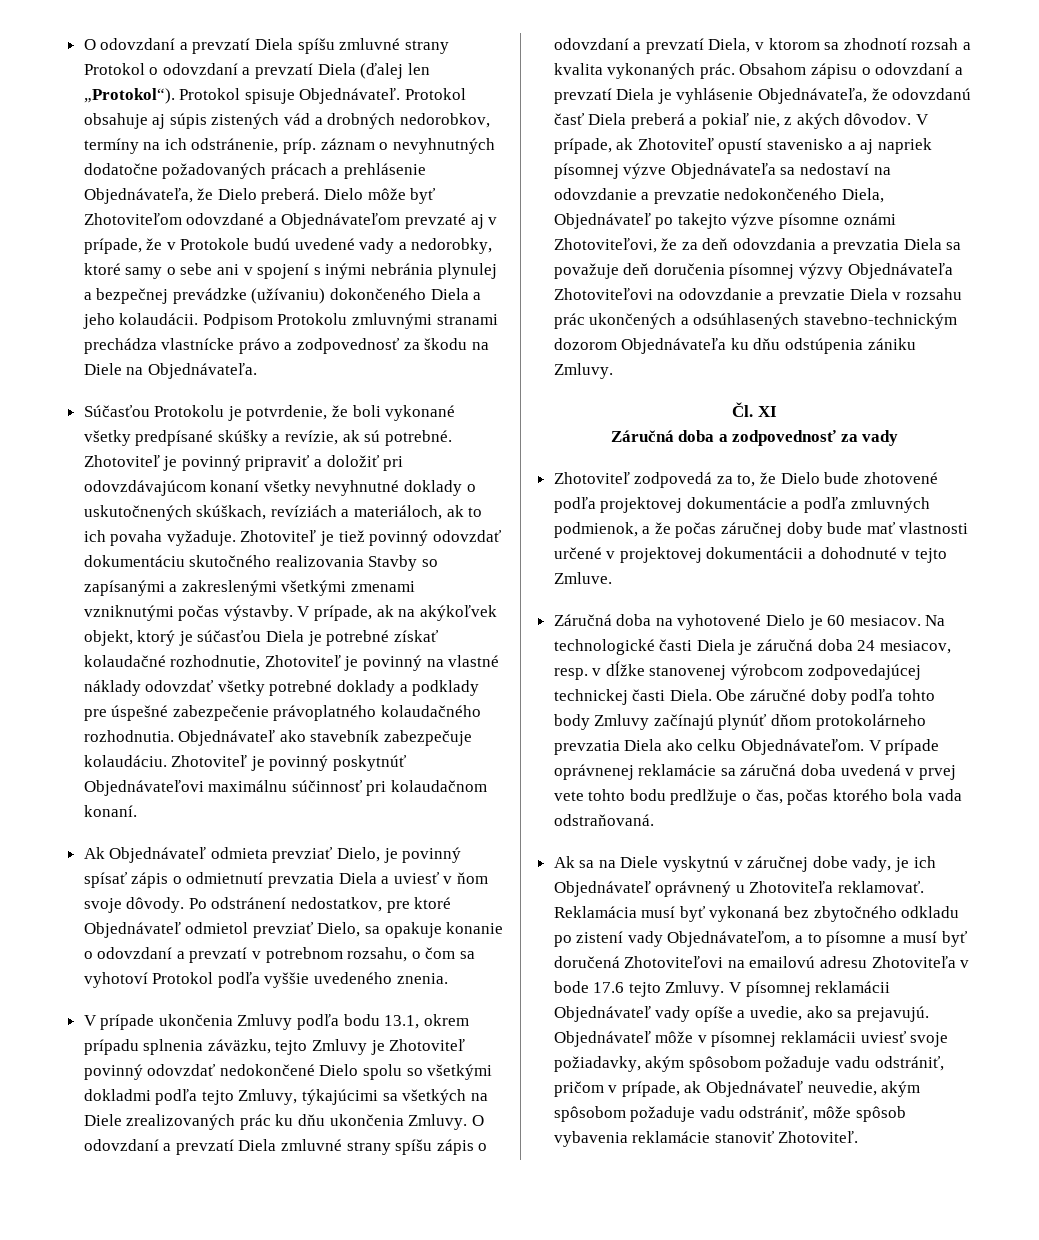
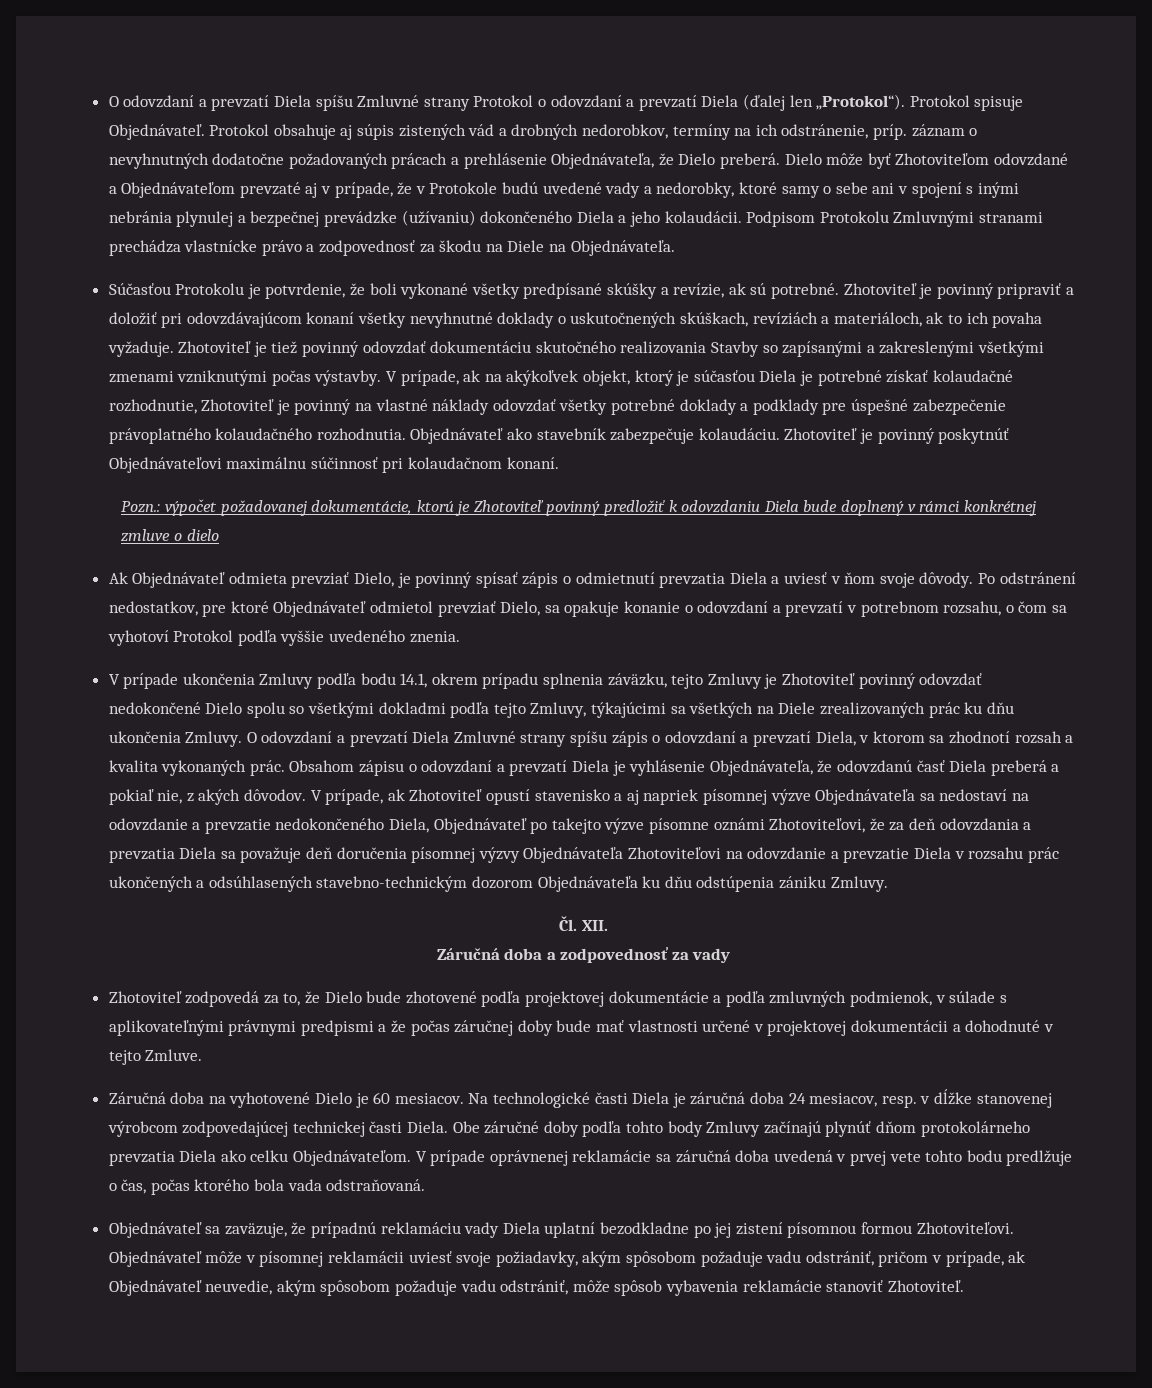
- O odovzdaní a prevzatí Diela spíšu zmluvné strany Protokol o odovzdaní a prevzatí Diela (ďalej len „Protokol“).
+ O odovzdaní a prevzatí Diela spíšu Zmluvné strany Protokol o odovzdaní a prevzatí Diela (ďalej len „Protokol“).
- Podpisom Protokolu zmluvnými stranami prechádza vlastnícke právo a zodpovednosť za škodu na Diele na Objednávateľa.
+ Podpisom Protokolu Zmluvnými stranami prechádza vlastnícke právo a zodpovednosť za škodu na Diele na Objednávateľa.
+ Pozn.: výpočet požadovanej dokumentácie, ktorú je Zhotoviteľ povinný predložiť k odovzdaniu Diela bude doplnený v rámci konkrétnej zmluve o dielo
- V prípade ukončenia Zmluvy podľa bodu 13.1, okrem prípadu splnenia záväzku, tejto Zmluvy je Zhotoviteľ povinný odovzdať nedokončené Dielo spolu so všetkými dokladmi podľa tejto Zmluvy, týkajúcimi sa všetkých na Diele zrealizovaných prác ku dňu ukončenia Zmluvy.
+ V prípade ukončenia Zmluvy podľa bodu 14.1, okrem prípadu splnenia záväzku, tejto Zmluvy je Zhotoviteľ povinný odovzdať nedokončené Dielo spolu so všetkými dokladmi podľa tejto Zmluvy, týkajúcimi sa všetkých na Diele zrealizovaných prác ku dňu ukončenia Zmluvy.
- O odovzdaní a prevzatí Diela zmluvné strany spíšu zápis o odovzdaní a prevzatí Diela, v ktorom sa zhodnotí rozsah a kvalita vykonaných prác.
+ O odovzdaní a prevzatí Diela Zmluvné strany spíšu zápis o odovzdaní a prevzatí Diela, v ktorom sa zhodnotí rozsah a kvalita vykonaných prác.
- Čl. XI
+ Čl. XII.
- Zhotoviteľ zodpovedá za to, že Dielo bude zhotovené podľa projektovej dokumentácie a podľa zmluvných podmienok, a že počas záručnej doby bude mať vlastnosti určené v projektovej dokumentácii a dohodnuté v tejto Zmluve.
+ Zhotoviteľ zodpovedá za to, že Dielo bude zhotovené podľa projektovej dokumentácie a podľa zmluvných podmienok, v súlade s aplikovateľnými právnymi predpismi a že počas záručnej doby bude mať vlastnosti určené v projektovej dokumentácii a dohodnuté v tejto Zmluve.
- Ak sa na Diele vyskytnú v záručnej dobe vady, je ich Objednávateľ oprávnený u Zhotoviteľa reklamovať. Reklamácia musí byť vykonaná bez zbytočného odkladu po zistení vady Objednávateľom, a to písomne a musí byť doručená Zhotoviteľovi na emailovú adresu Zhotoviteľa v bode 17.6 tejto Zmluvy. V písomnej reklamácii Objednávateľ vady opíše a uvedie, ako sa prejavujú.
+ Objednávateľ sa zaväzuje, že prípadnú reklamáciu vady Diela uplatní bezodkladne po jej zistení písomnou formou Zhotoviteľovi.

